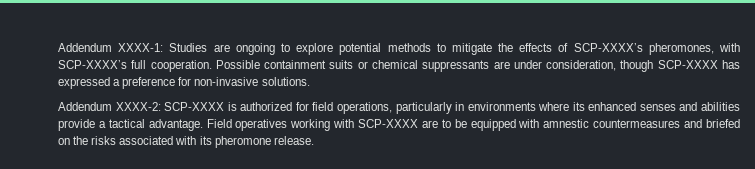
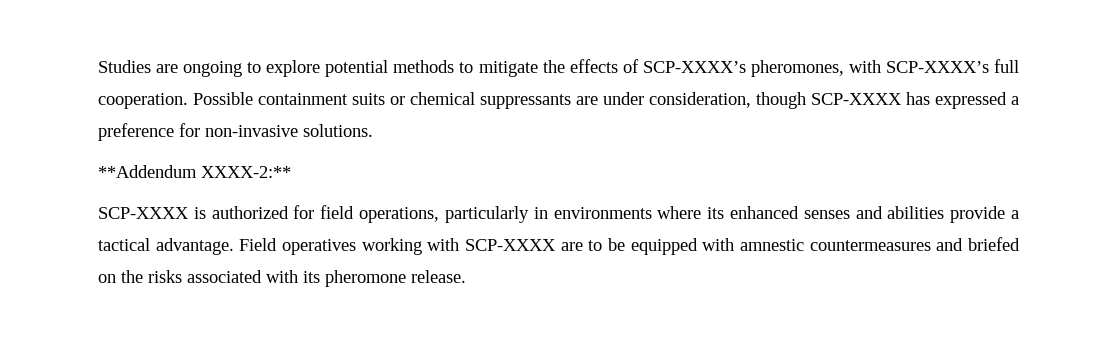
- Addendum XXXX-1: Studies are ongoing to explore potential methods to mitigate the effects of SCP-XXXX’s pheromones, with SCP-XXXX’s full cooperation.
+ Studies are ongoing to explore potential methods to mitigate the effects of SCP-XXXX’s pheromones, with SCP-XXXX’s full cooperation.
- Addendum XXXX-2: SCP-XXXX is authorized for field operations, particularly in environments where its enhanced senses and abilities provide a tactical advantage.
+ **Addendum XXXX-2:**
+ SCP-XXXX is authorized for field operations, particularly in environments where its enhanced senses and abilities provide a tactical advantage.

